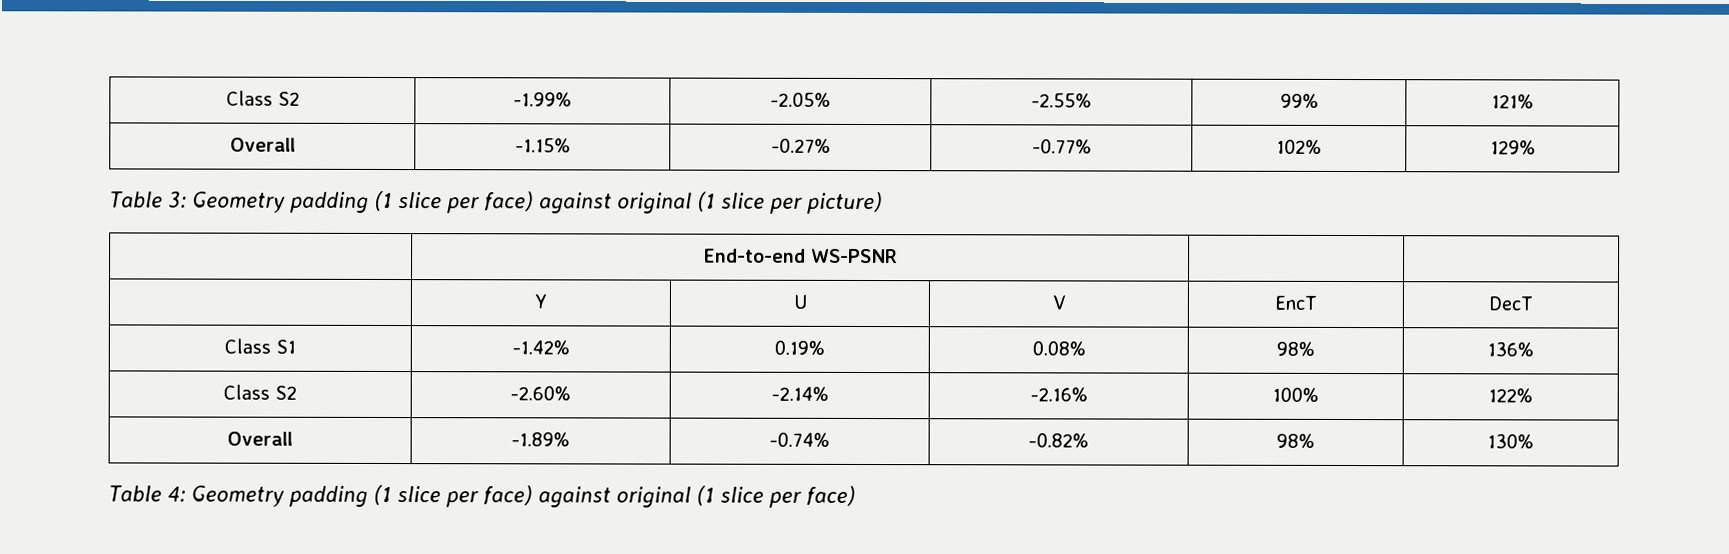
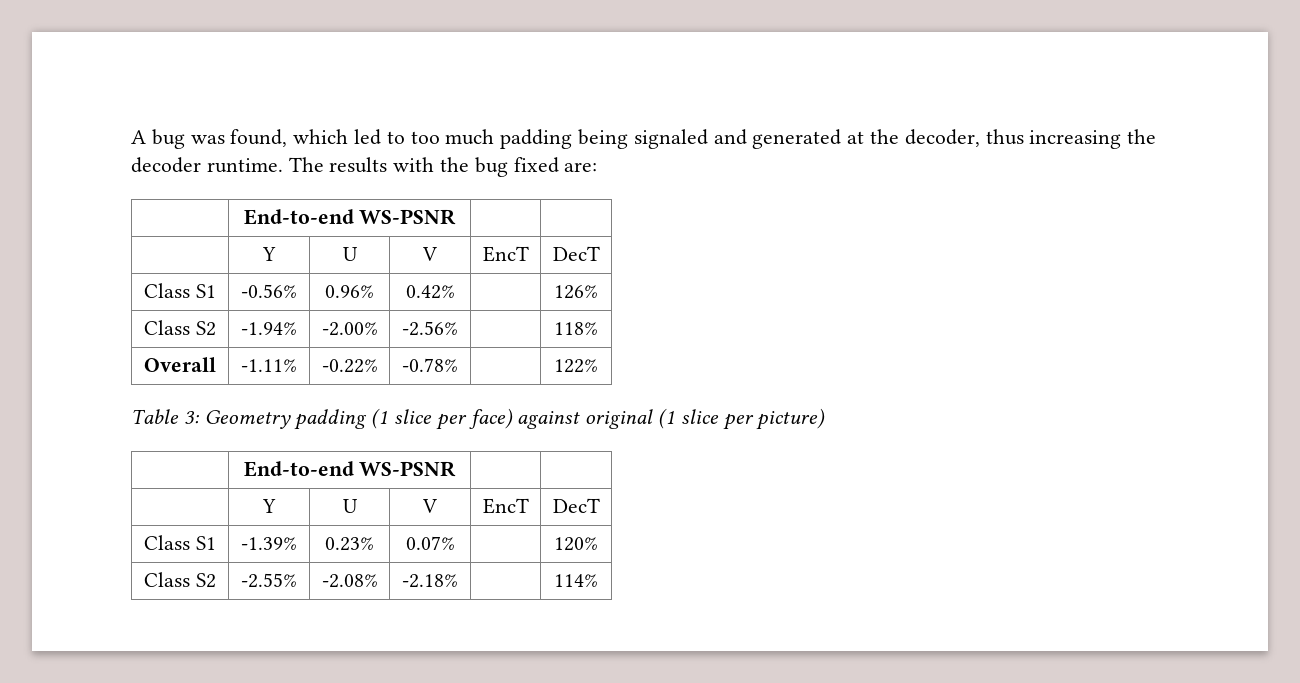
- Class S2 | -1.99% | -2.05% | -2.55% | 99% | 121%
- Overall | -1.15% | -0.27% | -0.77% | 102% | 129%
+ A bug was found, which led to too much padding being signaled and generated at the decoder, thus increasing the decoder runtime. The results with the bug fixed are:
+ | End-to-end WS-PSNR | |
+ | Y | U | V | EncT | DecT
+ Class S1 | -0.56% | 0.96% | 0.42% | | 126%
+ Class S2 | -1.94% | -2.00% | -2.56% | | 118%
+ Overall | -1.11% | -0.22% | -0.78% | | 122%
- Class S1 | -1.42% | 0.19% | 0.08% | 98% | 136%
- Class S2 | -2.60% | -2.14% | -2.16% | 100% | 122%
- Overall | -1.89% | -0.74% | -0.82% | 98% | 130%
- Table 4: Geometry padding (1 slice per face) against original (1 slice per face)
+ Class S1 | -1.39% | 0.23% | 0.07% | | 120%
+ Class S2 | -2.55% | -2.08% | -2.18% | | 114%

